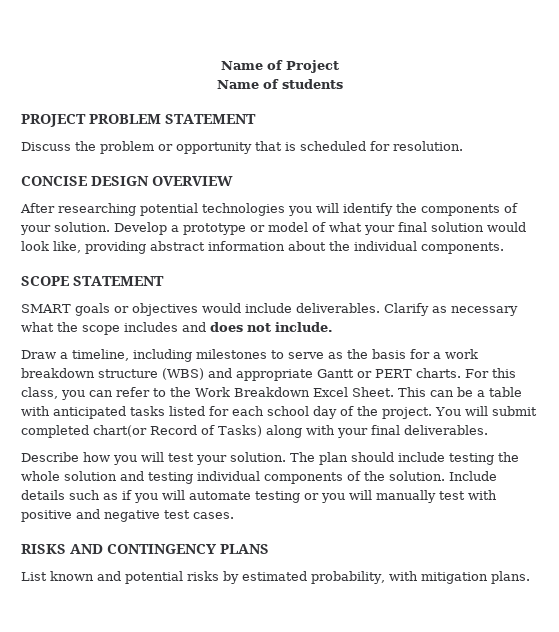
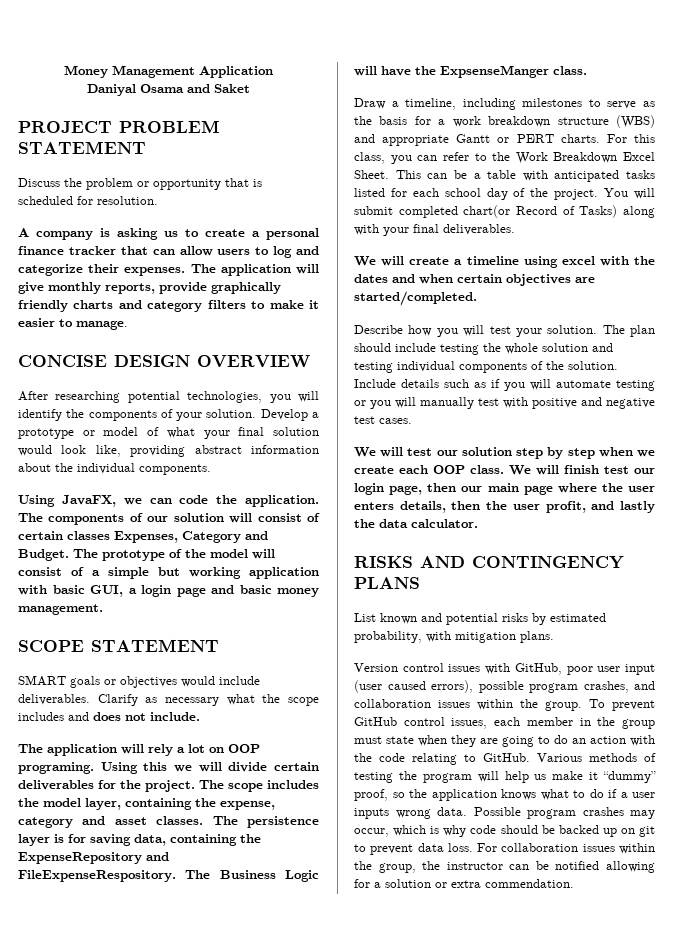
- Name of Project
- Name of students
+ Money Management Application
+ Daniyal Osama and Saket
+ A company is asking us to create a personal finance tracker that can allow users to log and categorize their expenses. The application will give monthly reports, provide graphically friendly charts and category filters to make it easier to manage.
- After researching potential technologies you will identify the components of your solution.
+ After researching potential technologies, you will identify the components of your solution.
+ Using JavaFX, we can code the application. The components of our solution will consist of certain classes Expenses, Category and Budget. The prototype of the model will consist of a simple but working application with basic GUI, a login page and basic money management.
+ The application will rely a lot on OOP programing. Using this we will divide certain deliverables for the project. The scope includes the model layer, containing the expense, category and asset classes. The persistence layer is for saving data, containing the ExpenseRepository and FileExpenseRespository. The Business Logic will have the ExpsenseManger class.
+ We will create a timeline using excel with the dates and when certain objectives are started/completed.
+ We will test our solution step by step when we create each OOP class. We will finish test our login page, then our main page where the user enters details, then the user profit, and lastly the data calculator.
+ Version control issues with GitHub, poor user input (user caused errors), possible program crashes, and collaboration issues within the group. To prevent GitHub control issues, each member in the group must state when they are going to do an action with the code relating to GitHub. Various methods of testing the program will help us make it “dummy” proof, so the application knows what to do if a user inputs wrong data. Possible program crashes may occur, which is why code should be backed up on git to prevent data loss. For collaboration issues within the group, the instructor can be notified allowing for a solution or extra commendation.

